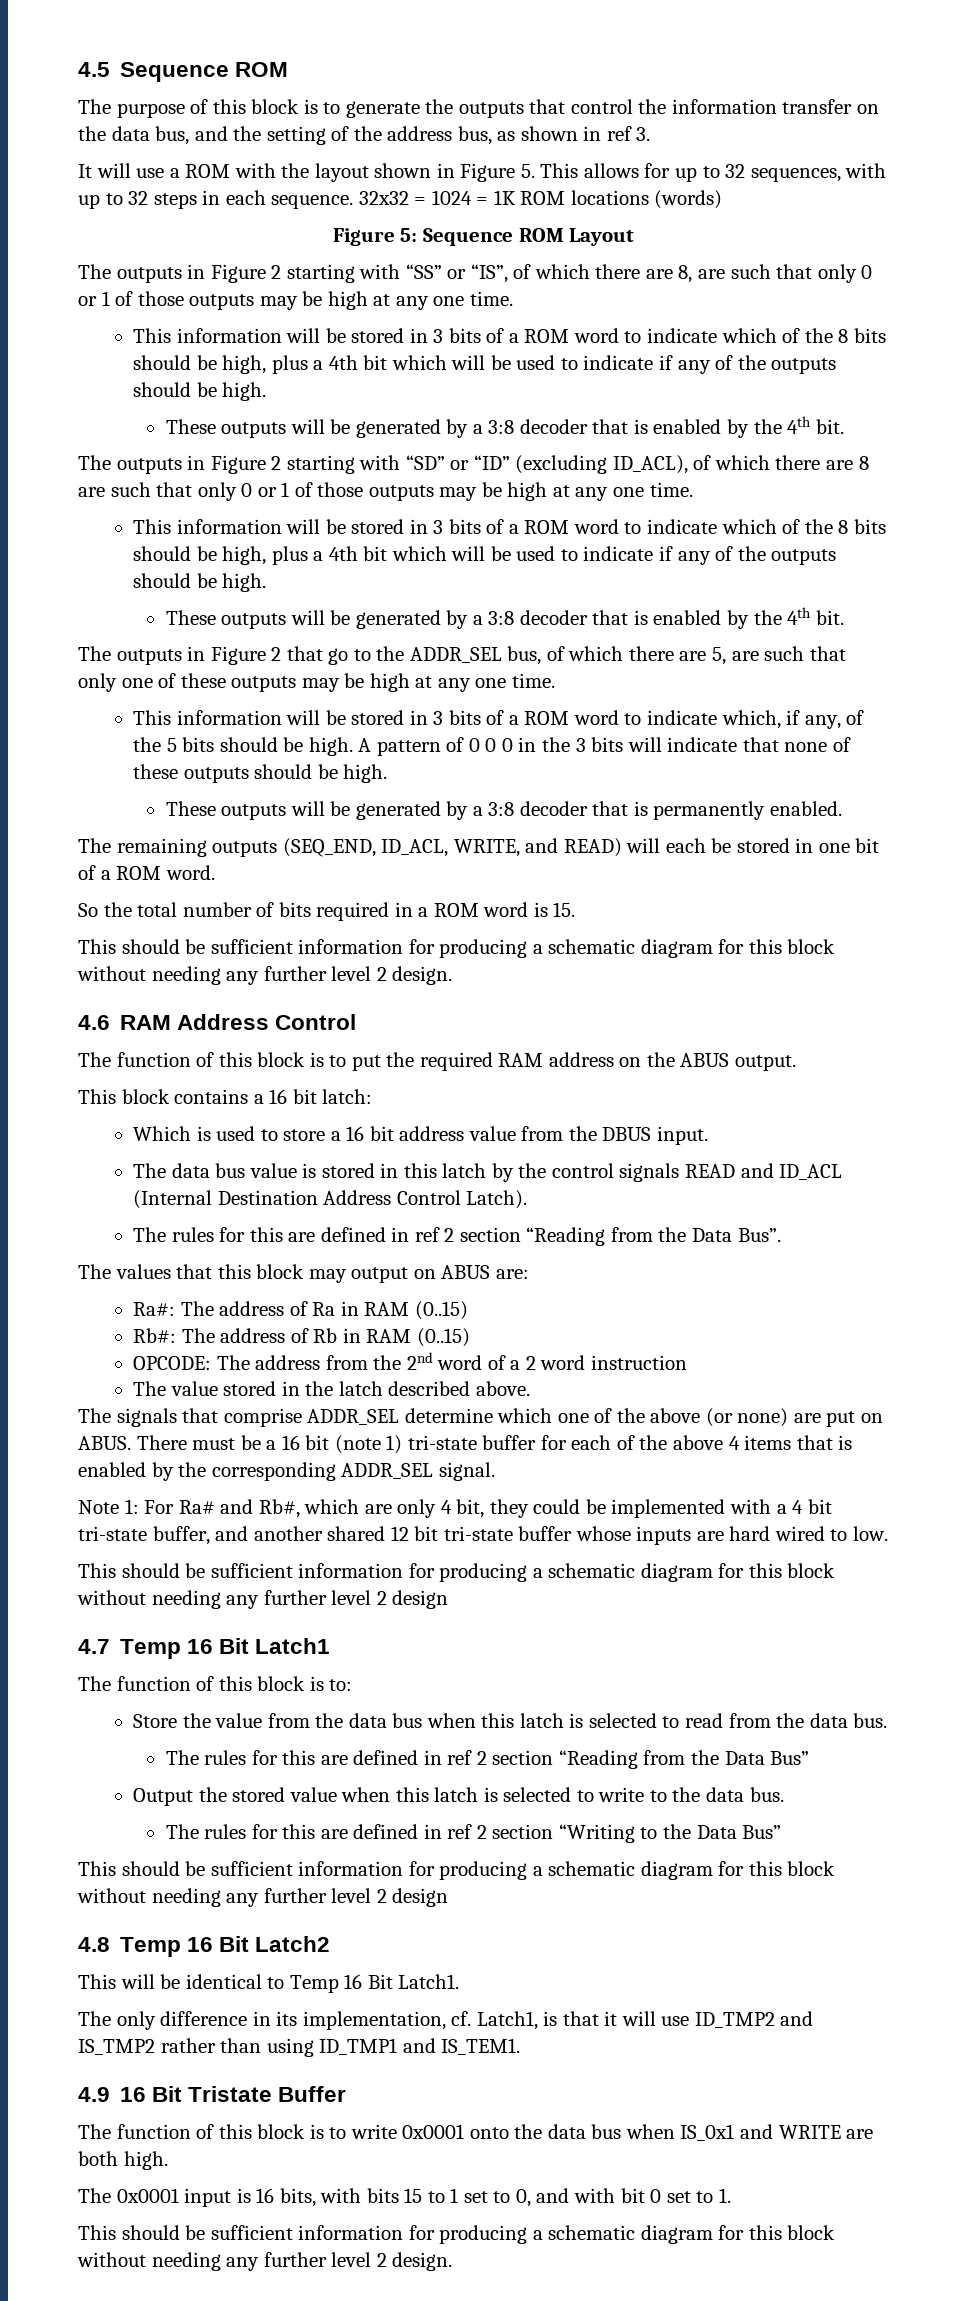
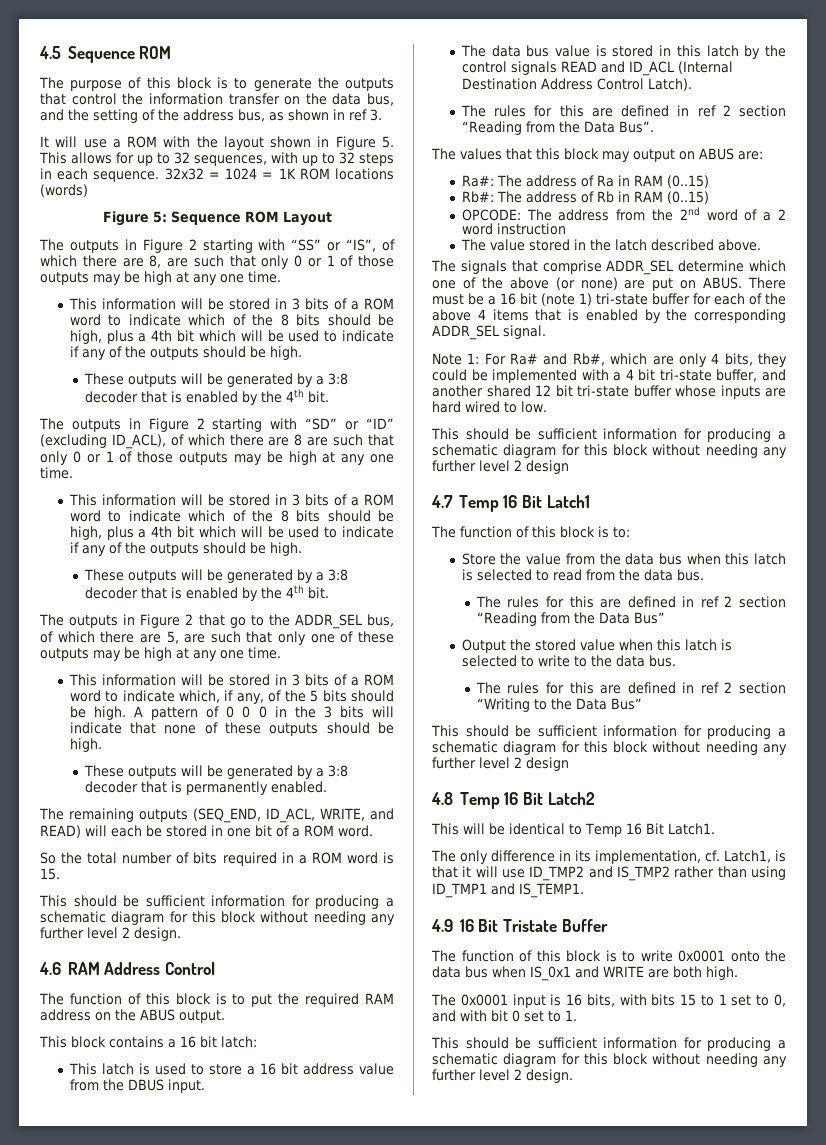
- Which is used to store a 16 bit address value from the DBUS input.
+ This latch is used to store a 16 bit address value from the DBUS input.
- Note 1: For Ra# and Rb#, which are only 4 bit, they could be implemented with a 4 bit tri-state buffer, and another shared 12 bit tri-state buffer whose inputs are hard wired to low.
+ Note 1: For Ra# and Rb#, which are only 4 bits, they could be implemented with a 4 bit tri-state buffer, and another shared 12 bit tri-state buffer whose inputs are hard wired to low.
- The only difference in its implementation, cf. Latch1, is that it will use ID_TMP2 and IS_TMP2 rather than using ID_TMP1 and IS_TEM1.
+ The only difference in its implementation, cf. Latch1, is that it will use ID_TMP2 and IS_TMP2 rather than using ID_TMP1 and IS_TEMP1.

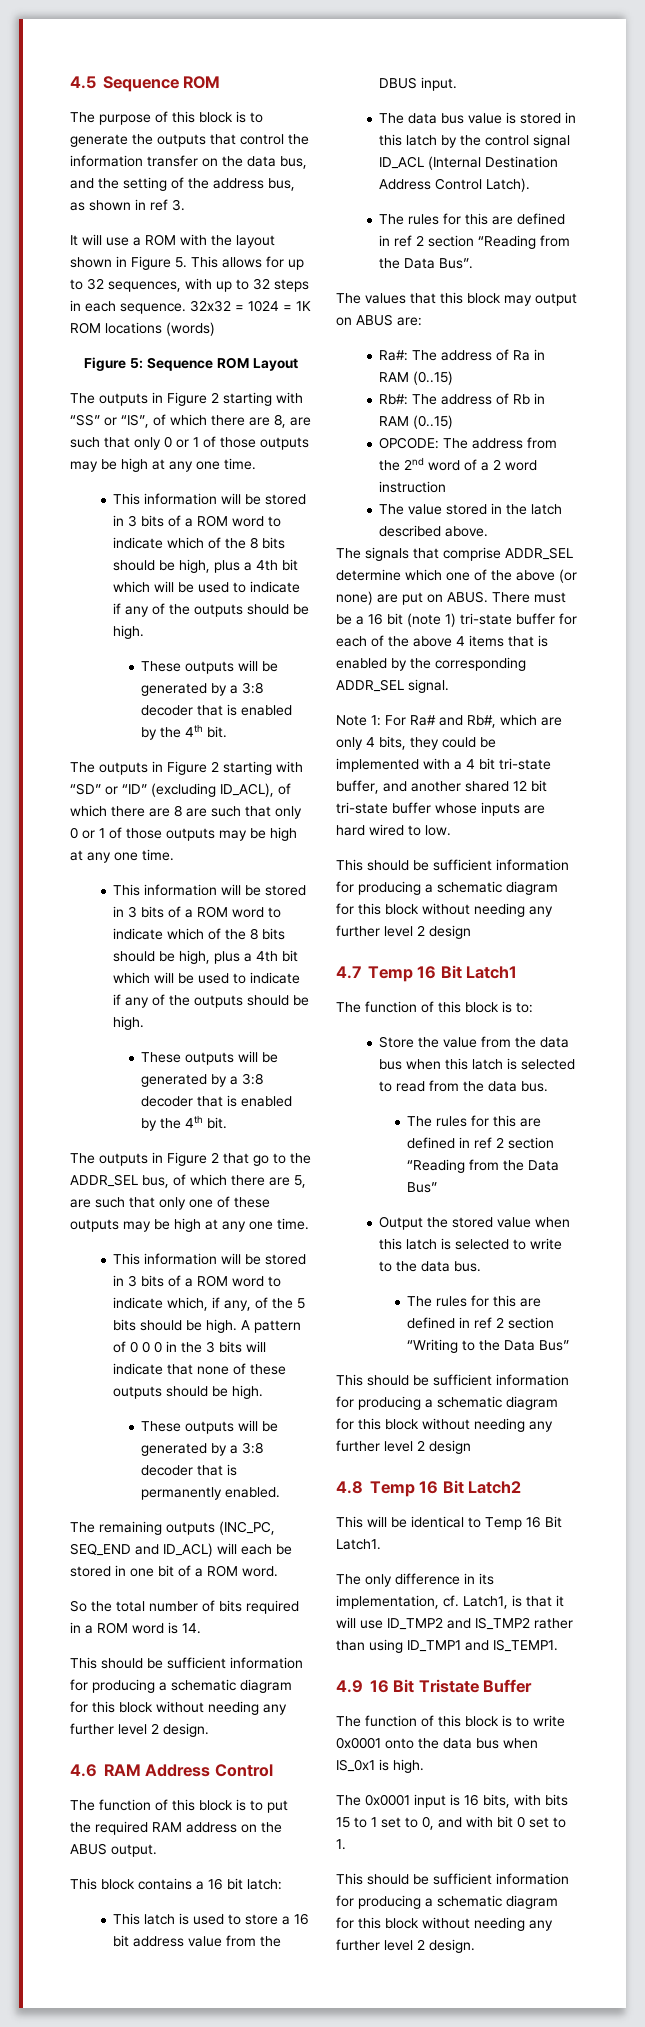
- The remaining outputs (SEQ_END, ID_ACL, WRITE, and READ) will each be stored in one bit of a ROM word.
+ The remaining outputs (INC_PC, SEQ_END and ID_ACL) will each be stored in one bit of a ROM word.
- So the total number of bits required in a ROM word is 15.
+ So the total number of bits required in a ROM word is 14.
- The data bus value is stored in this latch by the control signals READ and ID_ACL (Internal Destination Address Control Latch).
+ The data bus value is stored in this latch by the control signal ID_ACL (Internal Destination Address Control Latch).
- The function of this block is to write 0x0001 onto the data bus when IS_0x1 and WRITE are both high.
+ The function of this block is to write 0x0001 onto the data bus when IS_0x1 is high.

